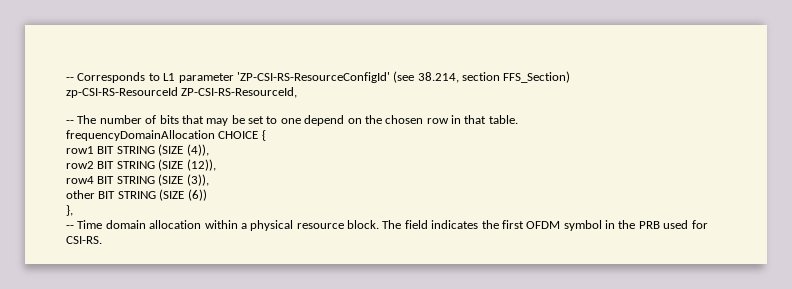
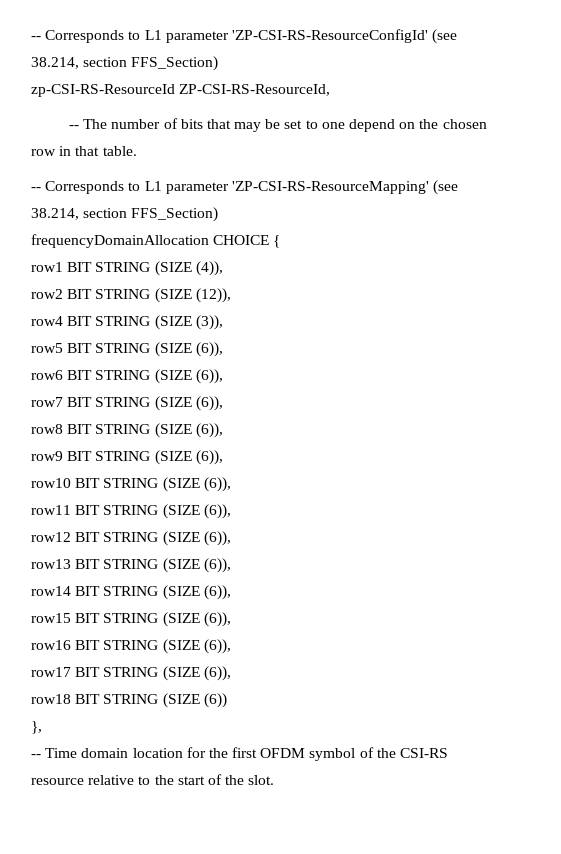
+ -- Corresponds to L1 parameter 'ZP-CSI-RS-ResourceMapping' (see 38.214, section FFS_Section)
- other BIT STRING (SIZE (6))
+ row5 BIT STRING (SIZE (6)),
+ row6 BIT STRING (SIZE (6)),
+ row7 BIT STRING (SIZE (6)),
+ row8 BIT STRING (SIZE (6)),
+ row9 BIT STRING (SIZE (6)),
+ row10 BIT STRING (SIZE (6)),
+ row11 BIT STRING (SIZE (6)),
+ row12 BIT STRING (SIZE (6)),
+ row13 BIT STRING (SIZE (6)),
+ row14 BIT STRING (SIZE (6)),
+ row15 BIT STRING (SIZE (6)),
+ row16 BIT STRING (SIZE (6)),
+ row17 BIT STRING (SIZE (6)),
+ row18 BIT STRING (SIZE (6))
- -- Time domain allocation within a physical resource block. The field indicates the first OFDM symbol in the PRB used for CSI-RS.
+ -- Time domain location for the first OFDM symbol of the CSI-RS resource relative to the start of the slot.

